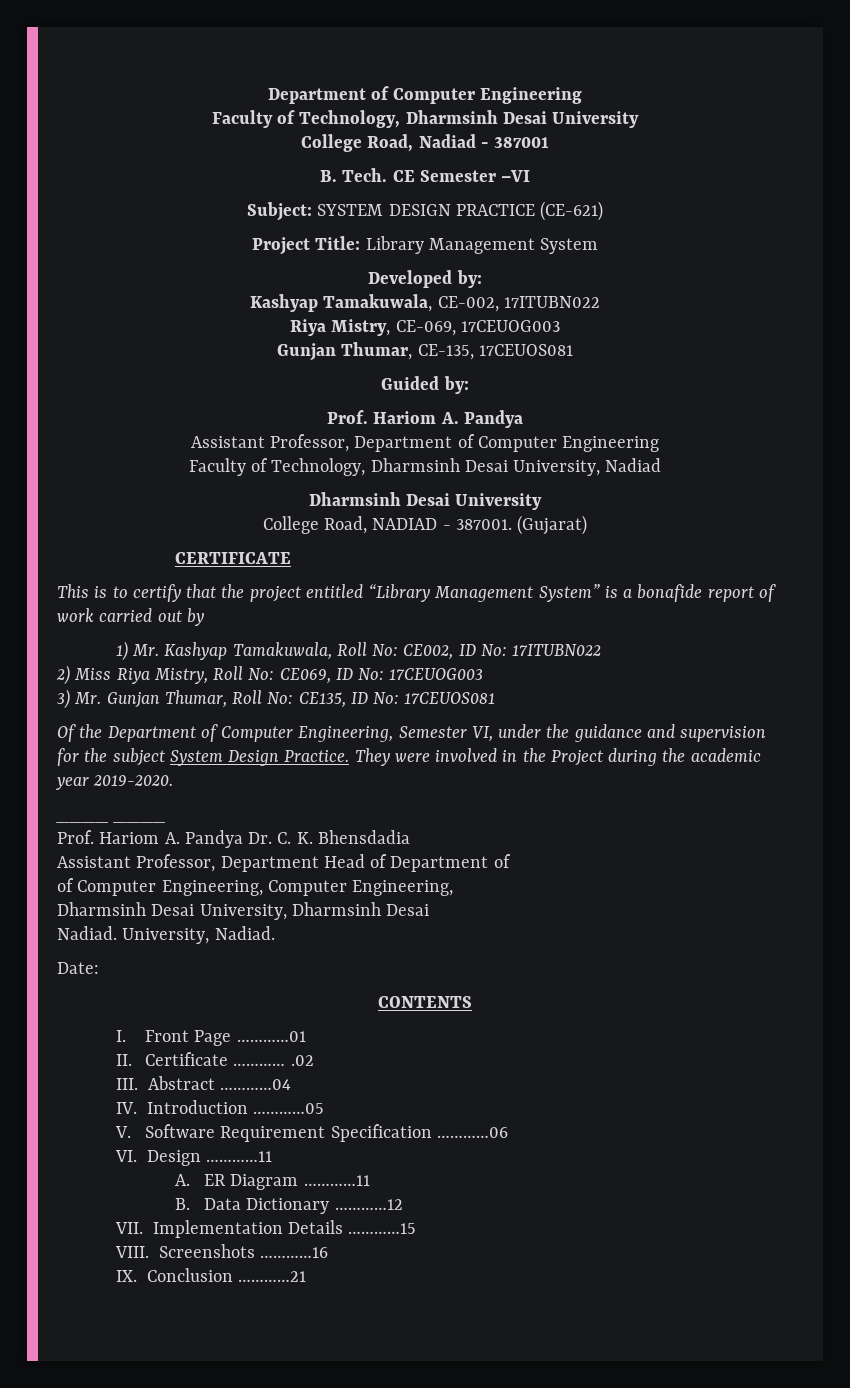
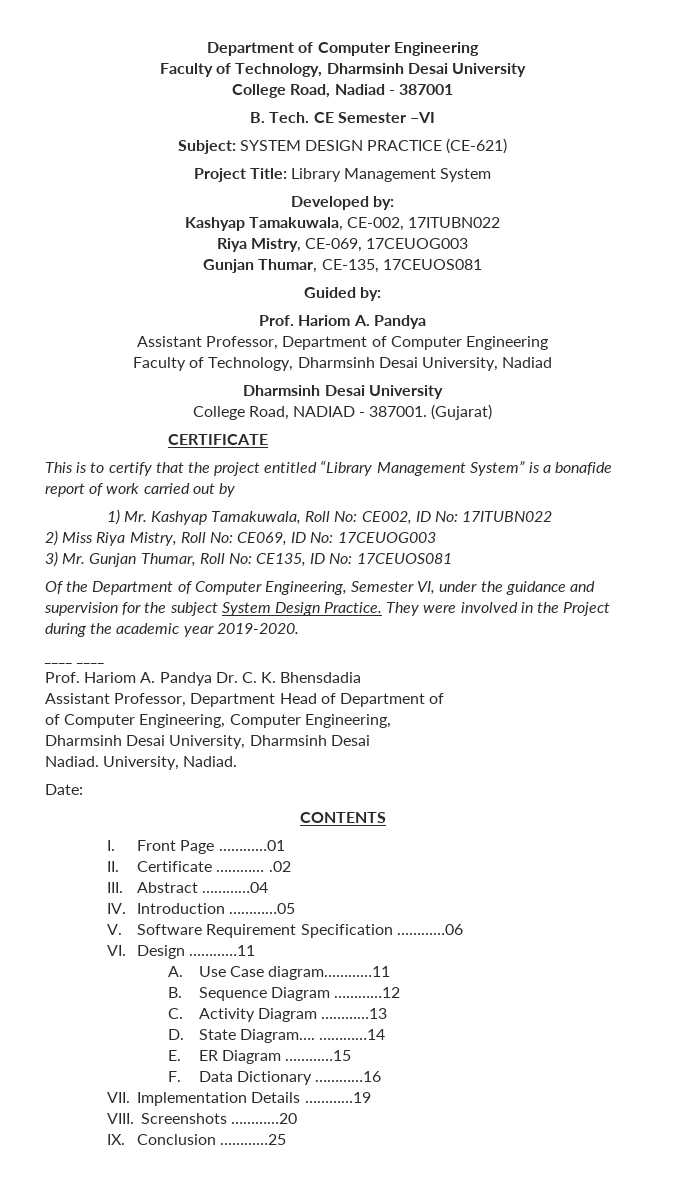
- A. ER Diagram …………11
- B. Data Dictionary …………12
+ A. Use Case diagram…………11
+ B. Sequence Diagram …………12
+ C. Activity Diagram …………13
+ D. State Diagram…. …………14
+ E. ER Diagram …………15
+ F. Data Dictionary …………16
- VII. Implementation Details …………15
+ VII. Implementation Details …………19
- Screenshots …………16
+ Screenshots …………20
- IX. Conclusion …………21
+ IX. Conclusion …………25

